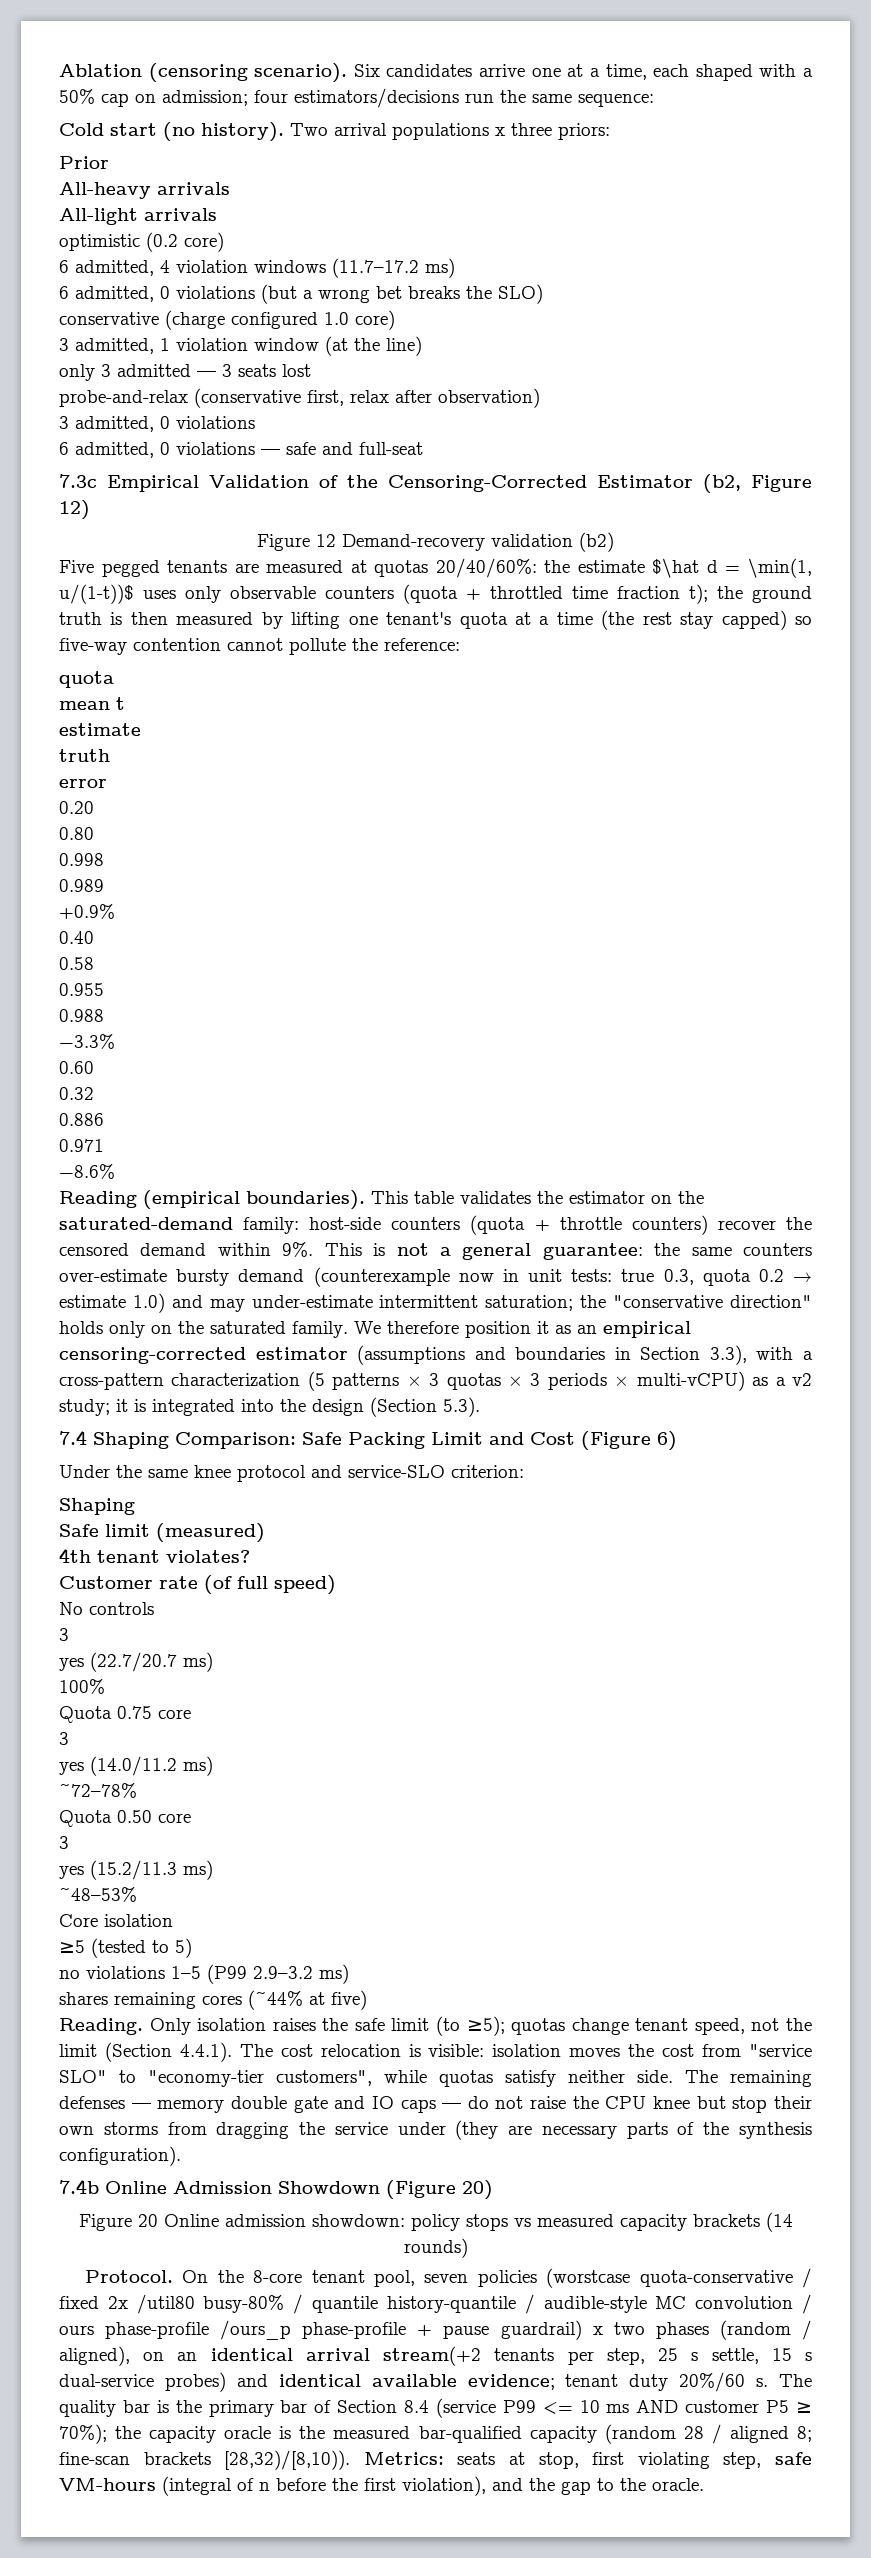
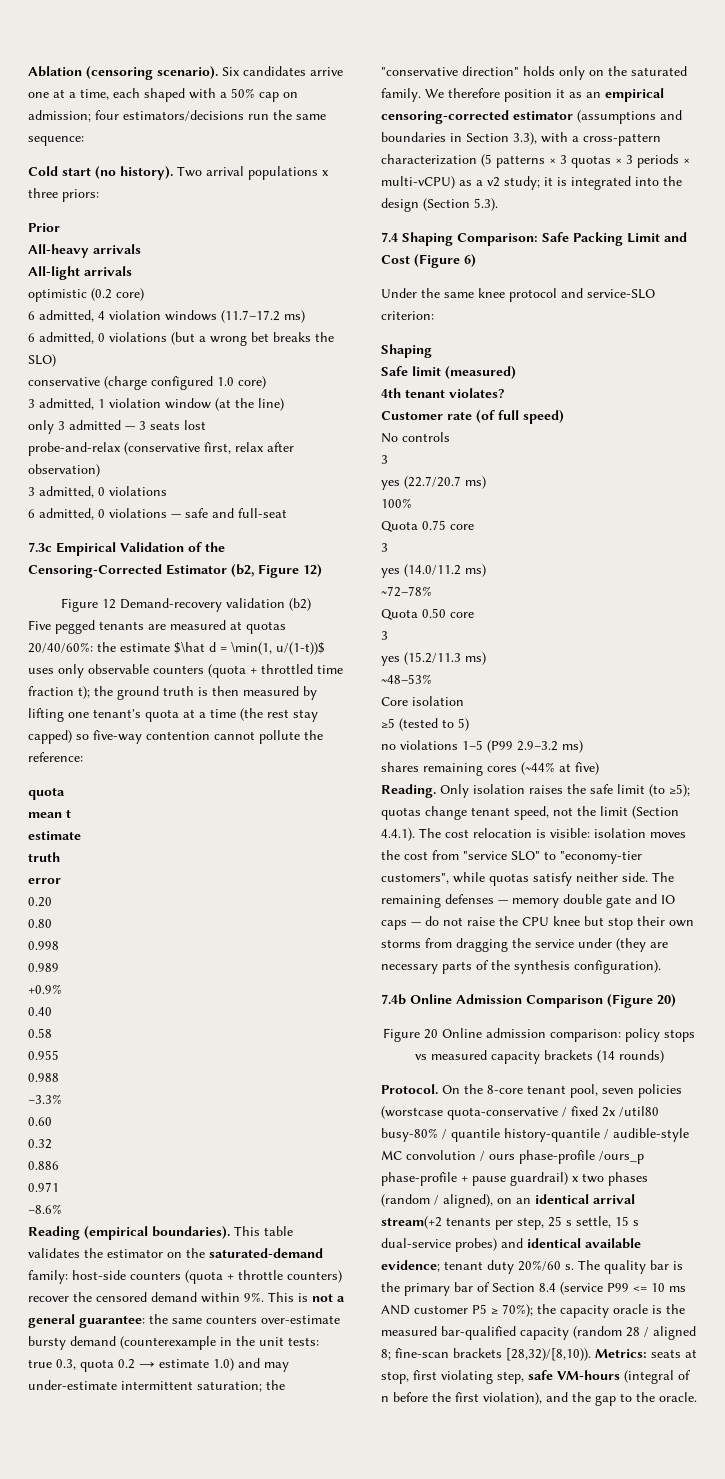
- This is not a general guarantee: the same counters over-estimate bursty demand (counterexample now in unit tests: true 0.3, quota 0.2 → estimate 1.0) and may under-estimate intermittent saturation; the "conservative direction" holds only on the saturated family.
+ This is not a general guarantee: the same counters over-estimate bursty demand (counterexample in the unit tests: true 0.3, quota 0.2 → estimate 1.0) and may under-estimate intermittent saturation; the "conservative direction" holds only on the saturated family.
- 7.4b Online Admission Showdown (Figure 20)
+ 7.4b Online Admission Comparison (Figure 20)
- Figure 20 Online admission showdown: policy stops vs measured capacity brackets (14 rounds)
+ Figure 20 Online admission comparison: policy stops vs measured capacity brackets (14 rounds)

